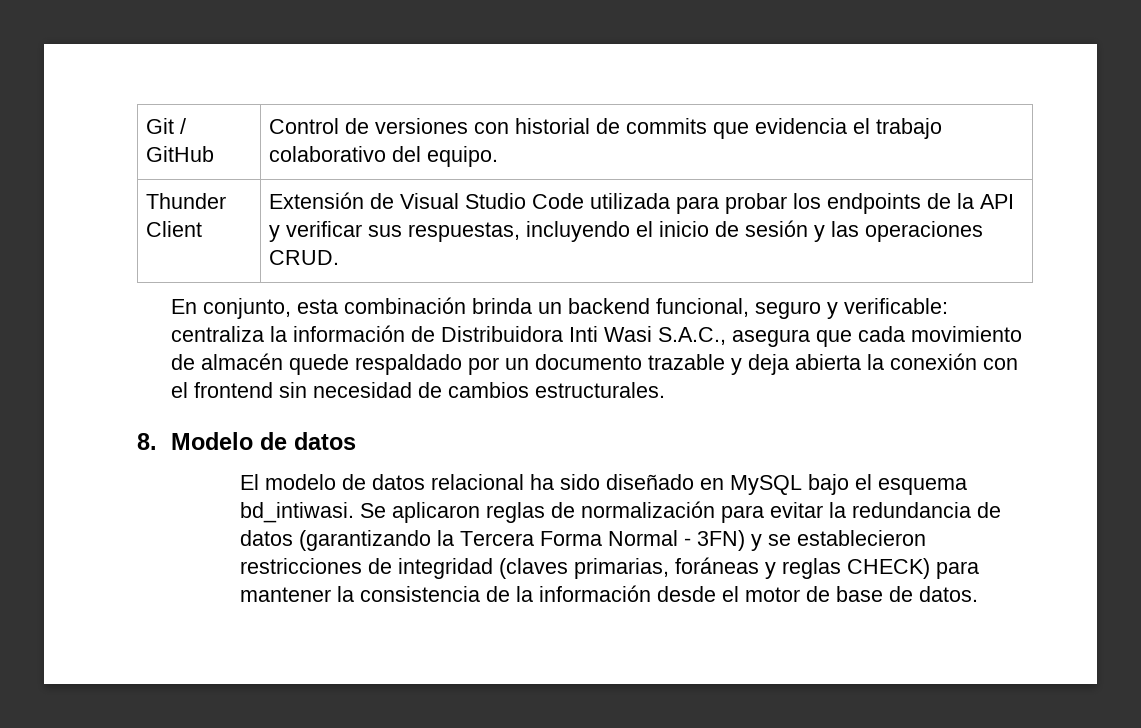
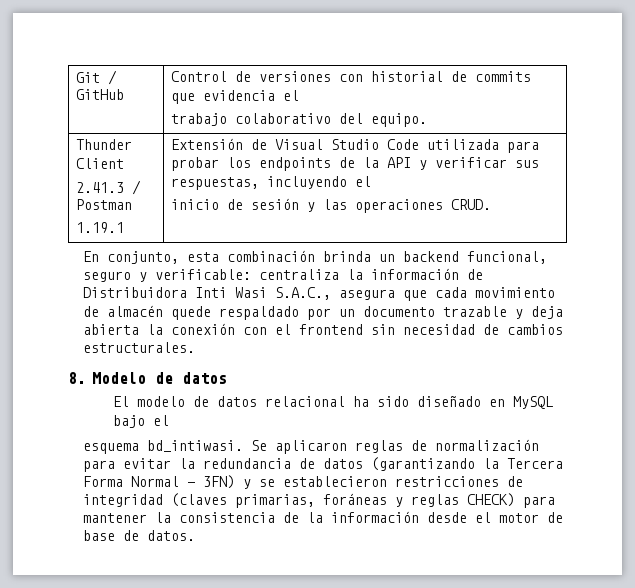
- Git / GitHub | Control de versiones con historial de commits que evidencia el trabajo colaborativo del equipo.
+ Git / GitHub | Control de versiones con historial de commits que evidencia el
+ trabajo colaborativo del equipo.
- Thunder Client | Extensión de Visual Studio Code utilizada para probar los endpoints de la API y verificar sus respuestas, incluyendo el inicio de sesión y las operaciones CRUD.
+ Thunder Client
+ 2.41.3 / Postman
+ 1.19.1 | Extensión de Visual Studio Code utilizada para probar los endpoints de la API y verificar sus respuestas, incluyendo el
+ inicio de sesión y las operaciones CRUD.
- El modelo de datos relacional ha sido diseñado en MySQL bajo el esquema bd_intiwasi.
+ El modelo de datos relacional ha sido diseñado en MySQL bajo el
+ esquema bd_intiwasi.

